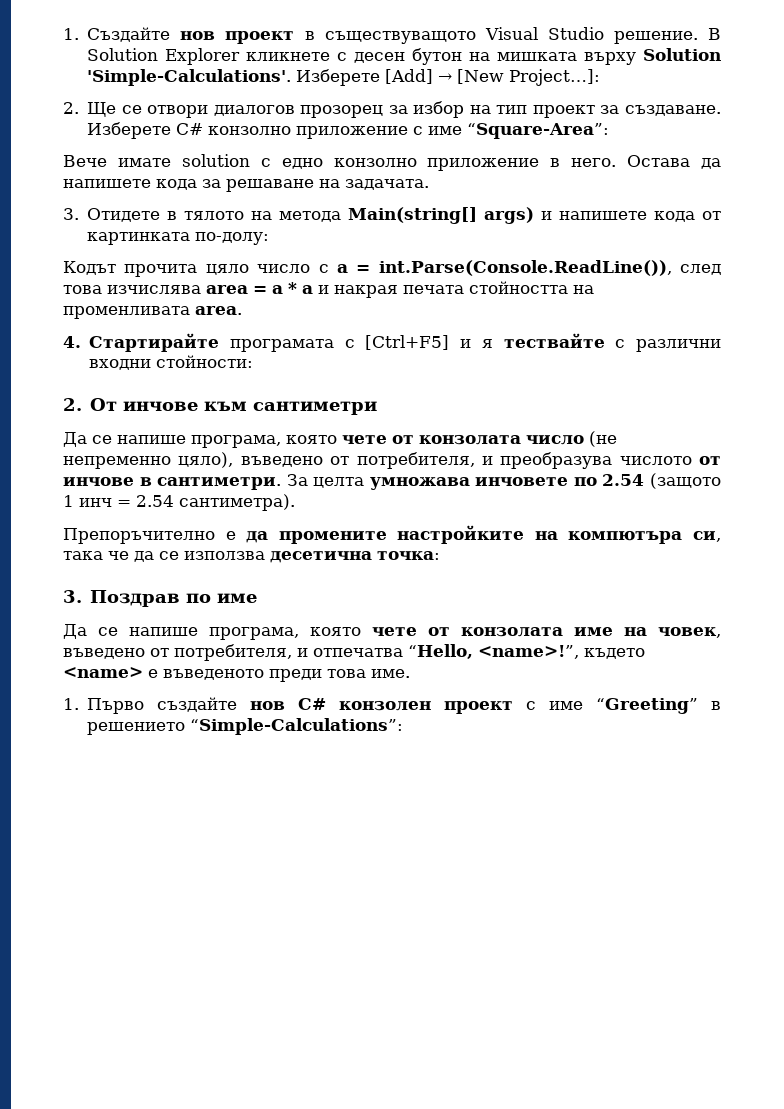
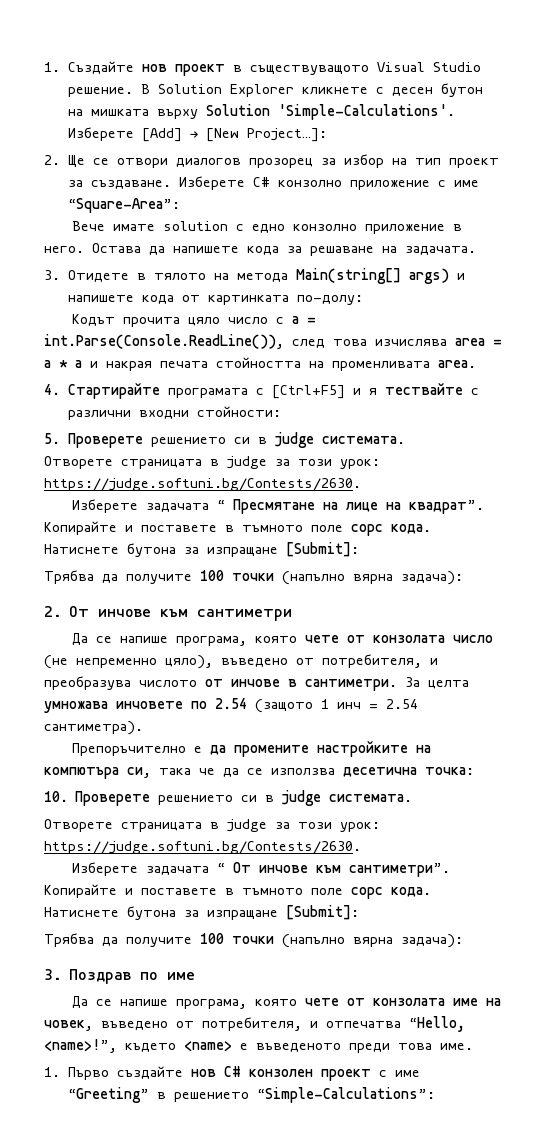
+ 5. Проверете решението си в judge системата.
+ Отворете страницата в judge за този урок: https://judge.softuni.bg/Contests/2630.
+ Изберете задачата “ Пресмятане на лице на квадрат”. Копирайте и поставете в тъмното поле сорс кода. Натиснете бутона за изпращане [Submit]:
+ Трябва да получите 100 точки (напълно вярна задача):
+ 10. Проверете решението си в judge системата.
+ Отворете страницата в judge за този урок: https://judge.softuni.bg/Contests/2630.
+ Изберете задачата “ От инчове към сантиметри”. Копирайте и поставете в тъмното поле сорс кода. Натиснете бутона за изпращане [Submit]:
+ Трябва да получите 100 точки (напълно вярна задача):

